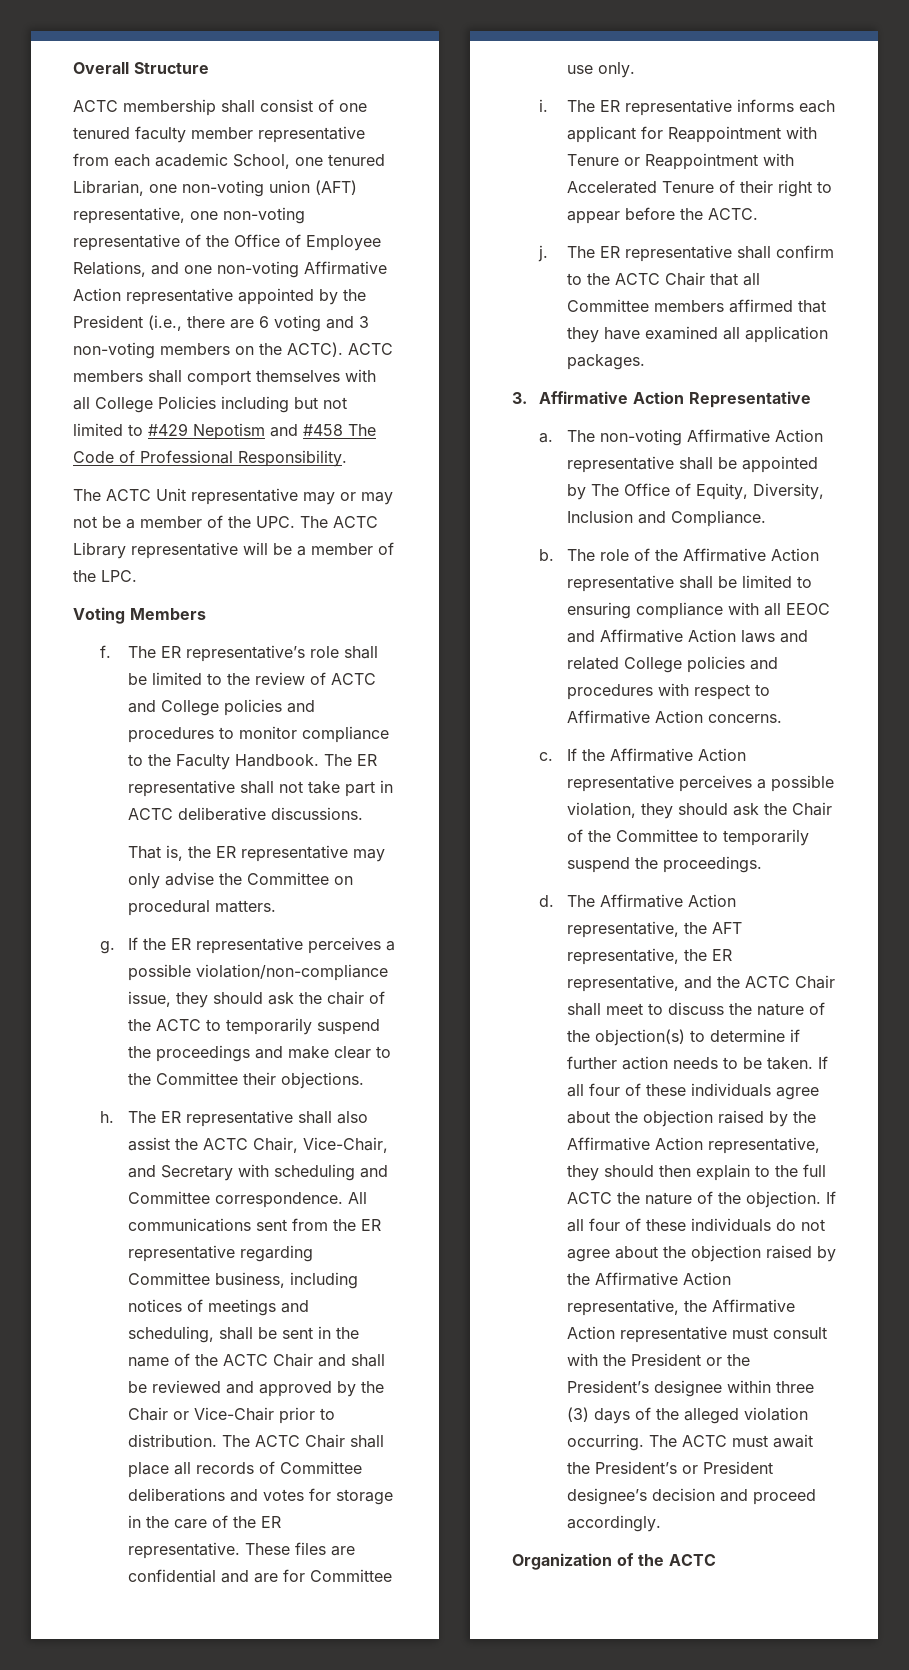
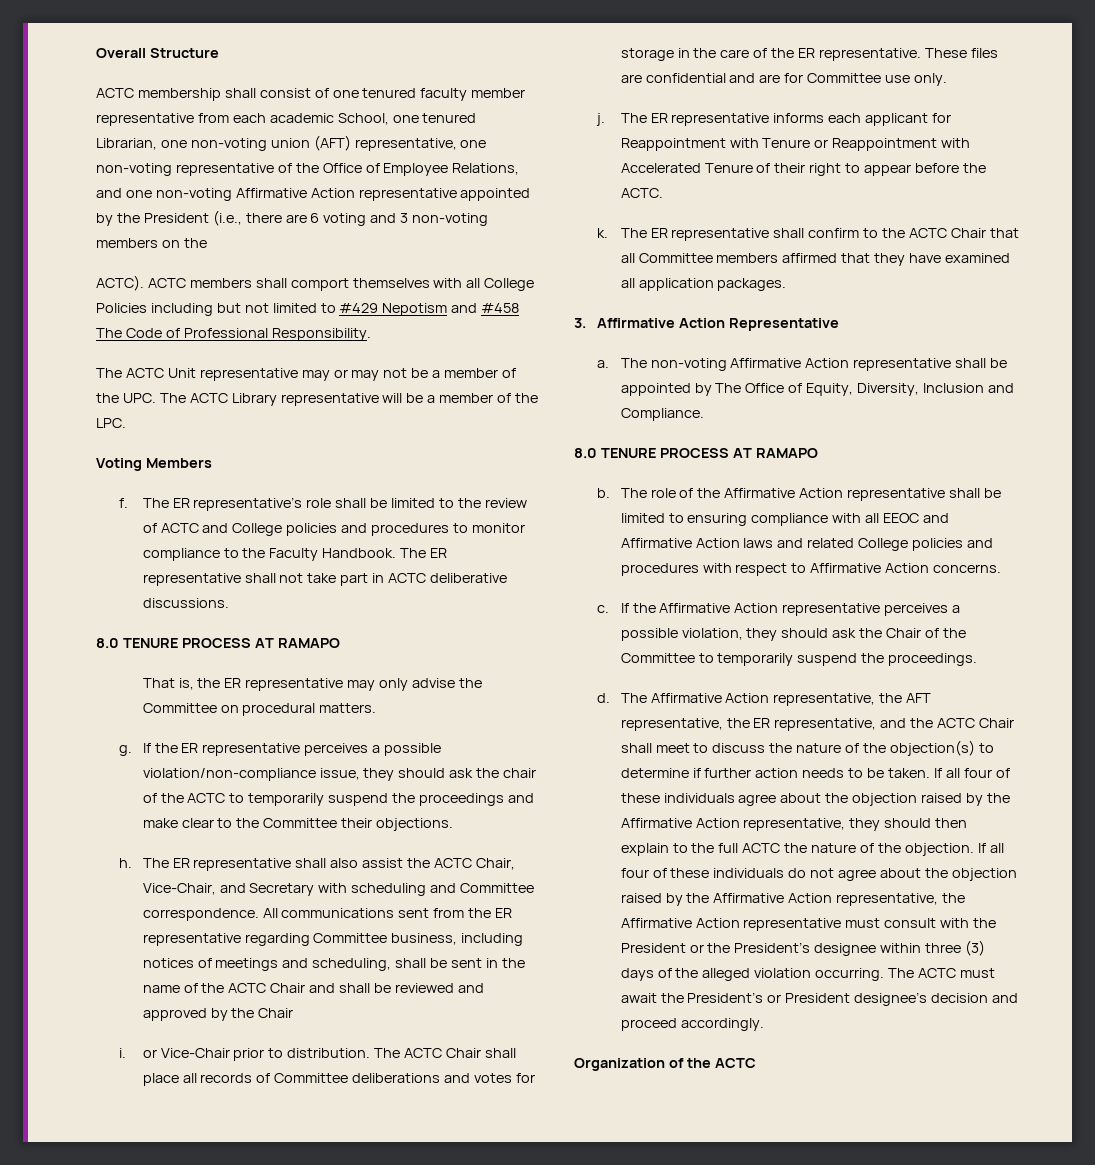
- ACTC membership shall consist of one tenured faculty member representative from each academic School, one tenured Librarian, one non-voting union (AFT) representative, one non-voting representative of the Office of Employee Relations, and one non-voting Affirmative Action representative appointed by the President (i.e., there are 6 voting and 3 non-voting members on the ACTC).
+ ACTC membership shall consist of one tenured faculty member representative from each academic School, one tenured Librarian, one non-voting union (AFT) representative, one non-voting representative of the Office of Employee Relations, and one non-voting Affirmative Action representative appointed by the President (i.e., there are 6 voting and 3 non-voting members on the
+ ACTC).
  The ER representative shall not take part in ACTC deliberative discussions.
+ 8.0 TENURE PROCESS AT RAMAPO
- All communications sent from the ER representative regarding Committee business, including notices of meetings and scheduling, shall be sent in the name of the ACTC Chair and shall be reviewed and approved by the Chair or Vice-Chair prior to distribution.
+ All communications sent from the ER representative regarding Committee business, including notices of meetings and scheduling, shall be sent in the name of the ACTC Chair and shall be reviewed and approved by the Chair
+ i. or Vice-Chair prior to distribution.
- i.
+ j.
- j.
+ k.
  The non-voting Affirmative Action representative shall be appointed by The Office of Equity, Diversity, Inclusion and Compliance.
+ 8.0 TENURE PROCESS AT RAMAPO

